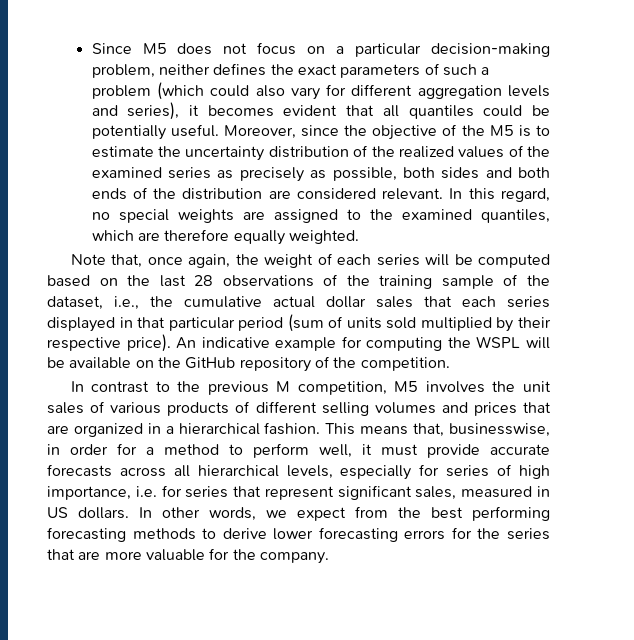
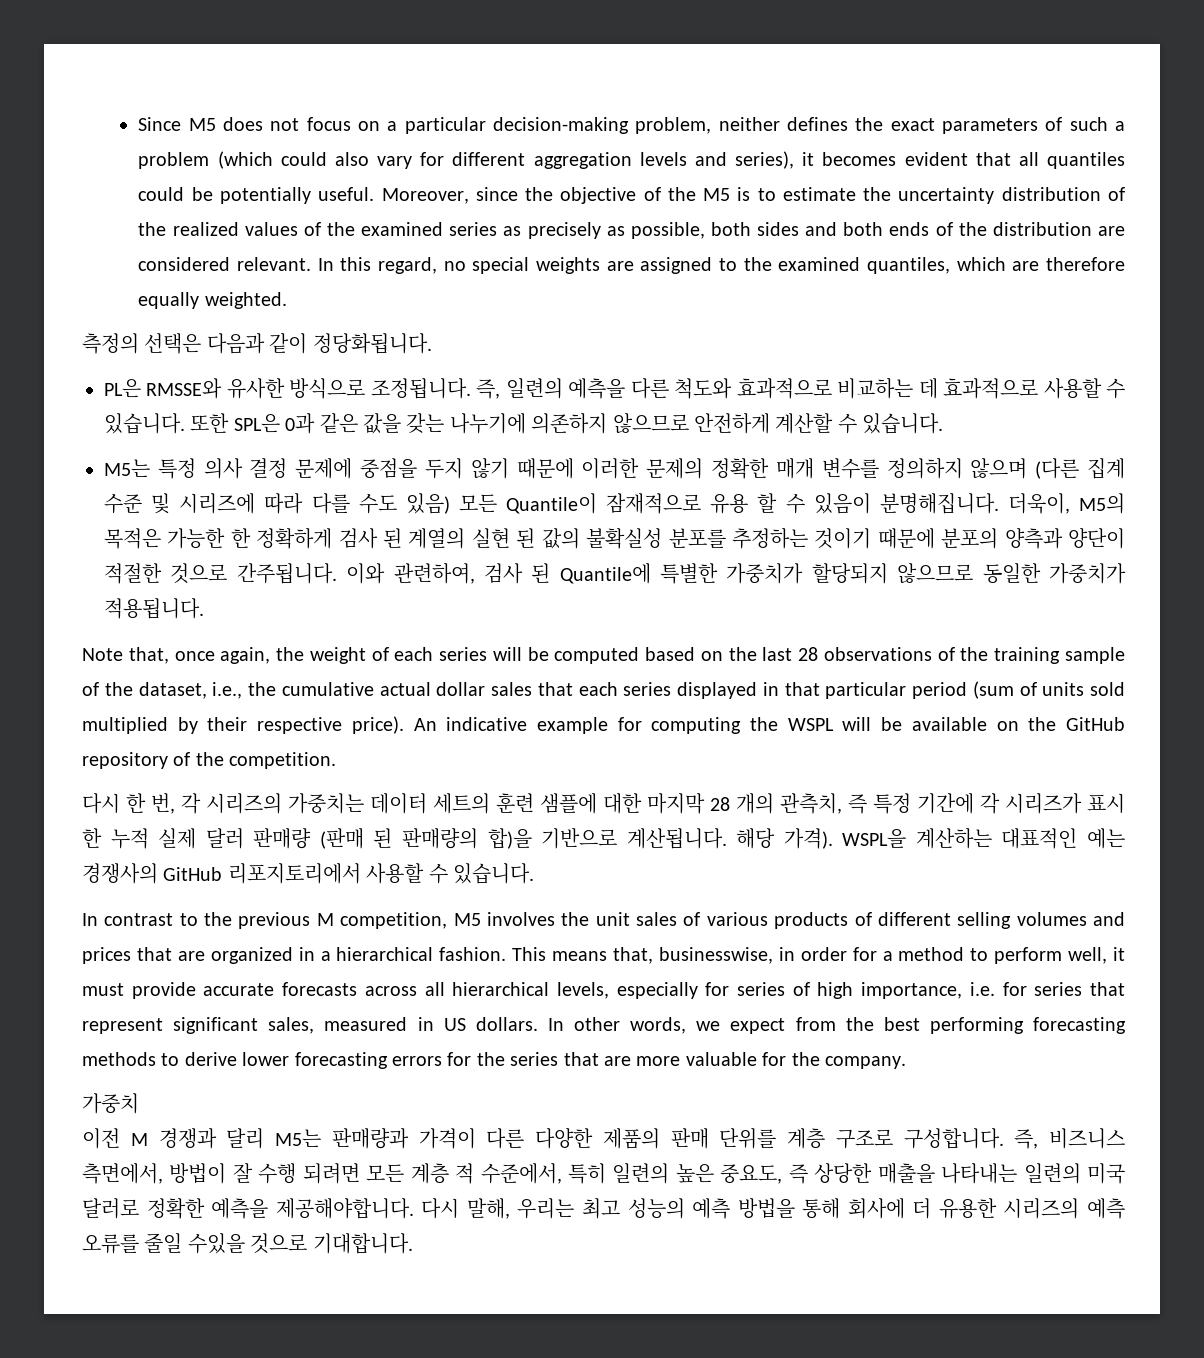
+ 측정의 선택은 다음과 같이 정당화됩니다.
+ PL은 RMSSE와 유사한 방식으로 조정됩니다. 즉, 일련의 예측을 다른 척도와 효과적으로 비교하는 데 효과적으로 사용할 수 있습니다. 또한 SPL은 0과 같은 값을 갖는 나누기에 의존하지 않으므로 안전하게 계산할 수 있습니다.
+ M5는 특정 의사 결정 문제에 중점을 두지 않기 때문에 이러한 문제의 정확한 매개 변수를 정의하지 않으며 (다른 집계 수준 및 시리즈에 따라 다를 수도 있음) 모든 Quantile이 잠재적으로 유용 할 수 있음이 분명해집니다. 더욱이, M5의 목적은 가능한 한 정확하게 검사 된 계열의 실현 된 값의 불확실성 분포를 추정하는 것이기 때문에 분포의 양측과 양단이 적절한 것으로 간주됩니다. 이와 관련하여, 검사 된 Quantile에 특별한 가중치가 할당되지 않으므로 동일한 가중치가 적용됩니다.
+ 다시 한 번, 각 시리즈의 가중치는 데이터 세트의 훈련 샘플에 대한 마지막 28 개의 관측치, 즉 특정 기간에 각 시리즈가 표시 한 누적 실제 달러 판매량 (판매 된 판매량의 합)을 기반으로 계산됩니다. 해당 가격). WSPL을 계산하는 대표적인 예는 경쟁사의 GitHub 리포지토리에서 사용할 수 있습니다.
+ 가중치
+ 이전 M 경쟁과 달리 M5는 판매량과 가격이 다른 다양한 제품의 판매 단위를 계층 구조로 구성합니다. 즉, 비즈니스 측면에서, 방법이 잘 수행 되려면 모든 계층 적 수준에서, 특히 일련의 높은 중요도, 즉 상당한 매출을 나타내는 일련의 미국 달러로 정확한 예측을 제공해야합니다. 다시 말해, 우리는 최고 성능의 예측 방법을 통해 회사에 더 유용한 시리즈의 예측 오류를 줄일 수있을 것으로 기대합니다.

